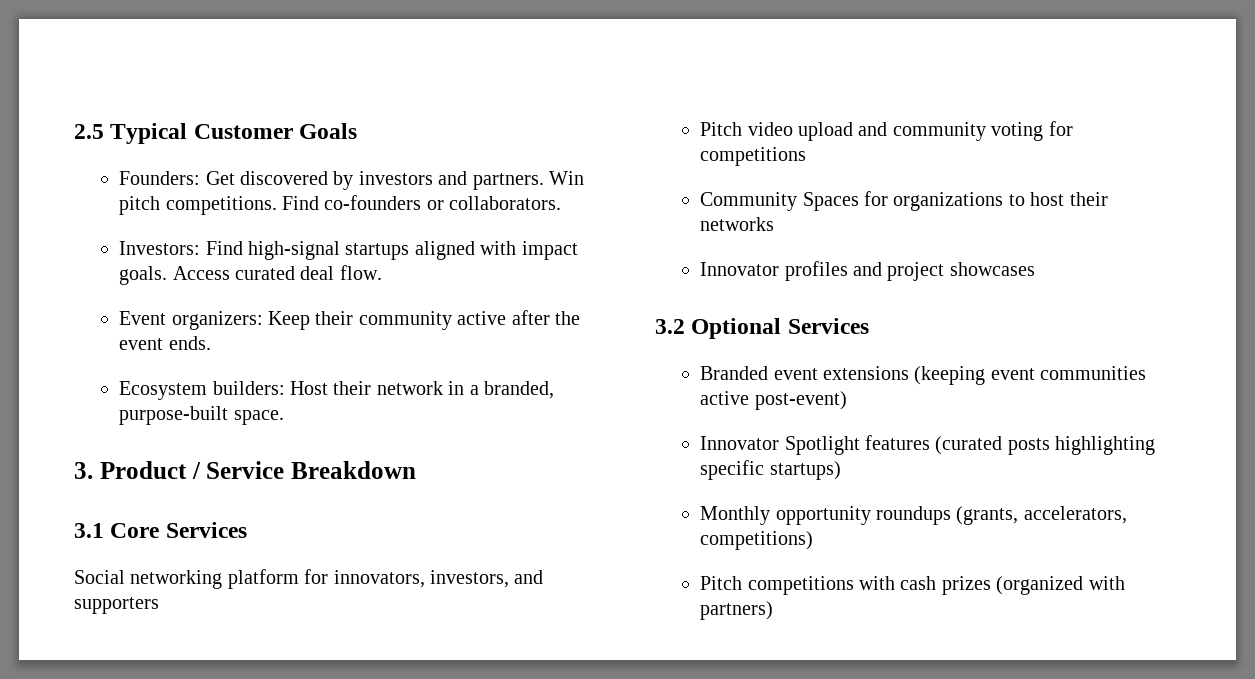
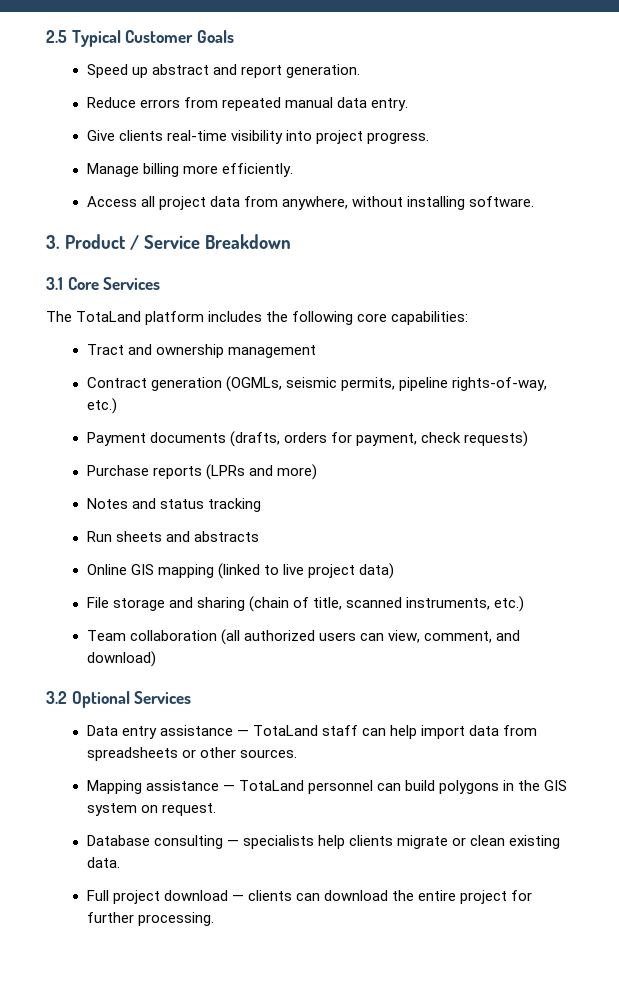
- Founders: Get discovered by investors and partners. Win pitch competitions. Find co-founders or collaborators.
- Investors: Find high-signal startups aligned with impact goals. Access curated deal flow.
- Event organizers: Keep their community active after the event ends.
- Ecosystem builders: Host their network in a branded, purpose-built space.
+ Speed up abstract and report generation.
+ Reduce errors from repeated manual data entry.
+ Give clients real-time visibility into project progress.
+ Manage billing more efficiently.
+ Access all project data from anywhere, without installing software.
- Social networking platform for innovators, investors, and supporters
- Pitch video upload and community voting for competitions
- Community Spaces for organizations to host their networks
- Innovator profiles and project showcases
+ The TotaLand platform includes the following core capabilities:
+ Tract and ownership management
+ Contract generation (OGMLs, seismic permits, pipeline rights-of-way, etc.)
+ Payment documents (drafts, orders for payment, check requests)
+ Purchase reports (LPRs and more)
+ Notes and status tracking
+ Run sheets and abstracts
+ Online GIS mapping (linked to live project data)
+ File storage and sharing (chain of title, scanned instruments, etc.)
+ Team collaboration (all authorized users can view, comment, and download)
  3.2 Optional Services
- Branded event extensions (keeping event communities active post-event)
- Innovator Spotlight features (curated posts highlighting specific startups)
- Monthly opportunity roundups (grants, accelerators, competitions)
- Pitch competitions with cash prizes (organized with partners)
+ Data entry assistance — TotaLand staff can help import data from spreadsheets or other sources.
+ Mapping assistance — TotaLand personnel can build polygons in the GIS system on request.
+ Database consulting — specialists help clients migrate or clean existing data.
+ Full project download — clients can download the entire project for further processing.

